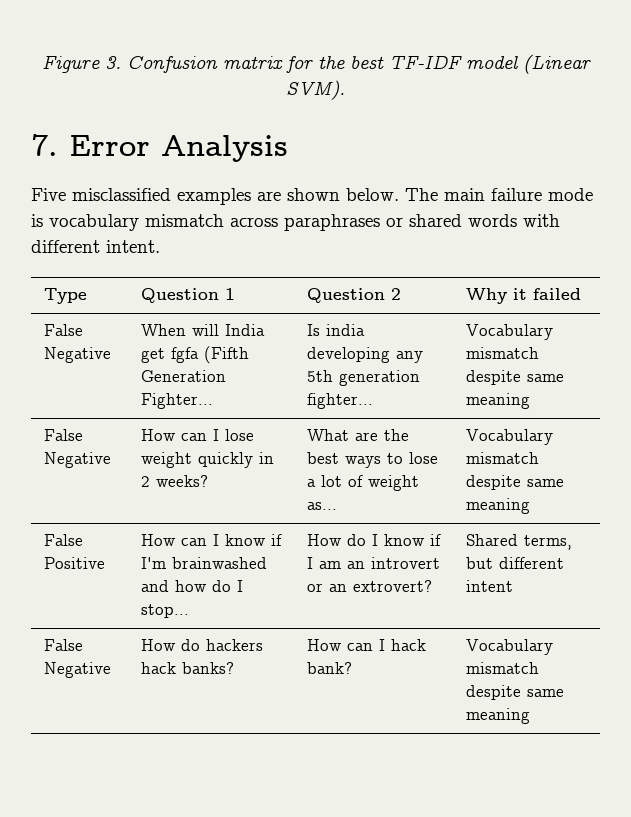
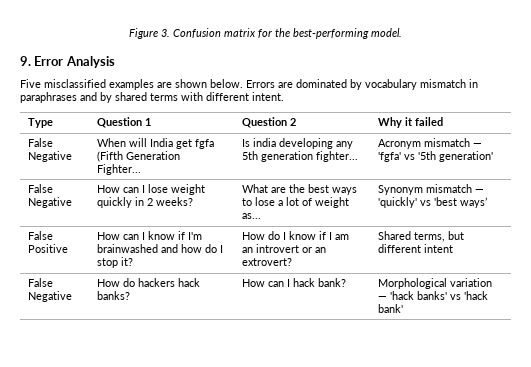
- Figure 3. Confusion matrix for the best TF-IDF model (Linear SVM).
- 7. Error Analysis
+ Figure 3. Confusion matrix for the best-performing model.
+ 9. Error Analysis
- The main failure mode is vocabulary mismatch across paraphrases or shared words with different intent.
+ Errors are dominated by vocabulary mismatch in paraphrases and by shared terms with different intent.
- False Negative | When will India get fgfa (Fifth Generation Fighter... | Is india developing any 5th generation fighter... | Vocabulary mismatch despite same meaning
+ False Negative | When will India get fgfa (Fifth Generation Fighter... | Is india developing any 5th generation fighter... | Acronym mismatch — 'fgfa' vs '5th generation'
- False Negative | How can I lose weight quickly in 2 weeks? | What are the best ways to lose a lot of weight as... | Vocabulary mismatch despite same meaning
+ False Negative | How can I lose weight quickly in 2 weeks? | What are the best ways to lose a lot of weight as... | Synonym mismatch — 'quickly' vs 'best ways’
- False Positive | How can I know if I'm brainwashed and how do I stop... | How do I know if I am an introvert or an extrovert? | Shared terms, but different intent
+ False Positive | How can I know if I'm brainwashed and how do I stop it? | How do I know if I am an introvert or an extrovert? | Shared terms, but different intent
- False Negative | How do hackers hack banks? | How can I hack bank? | Vocabulary mismatch despite same meaning
+ False Negative | How do hackers hack banks? | How can I hack bank? | Morphological variation — 'hack banks' vs 'hack bank'

